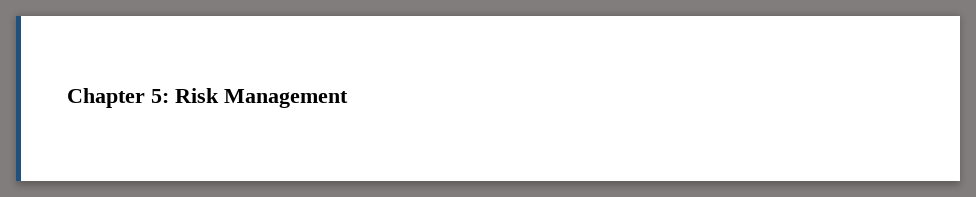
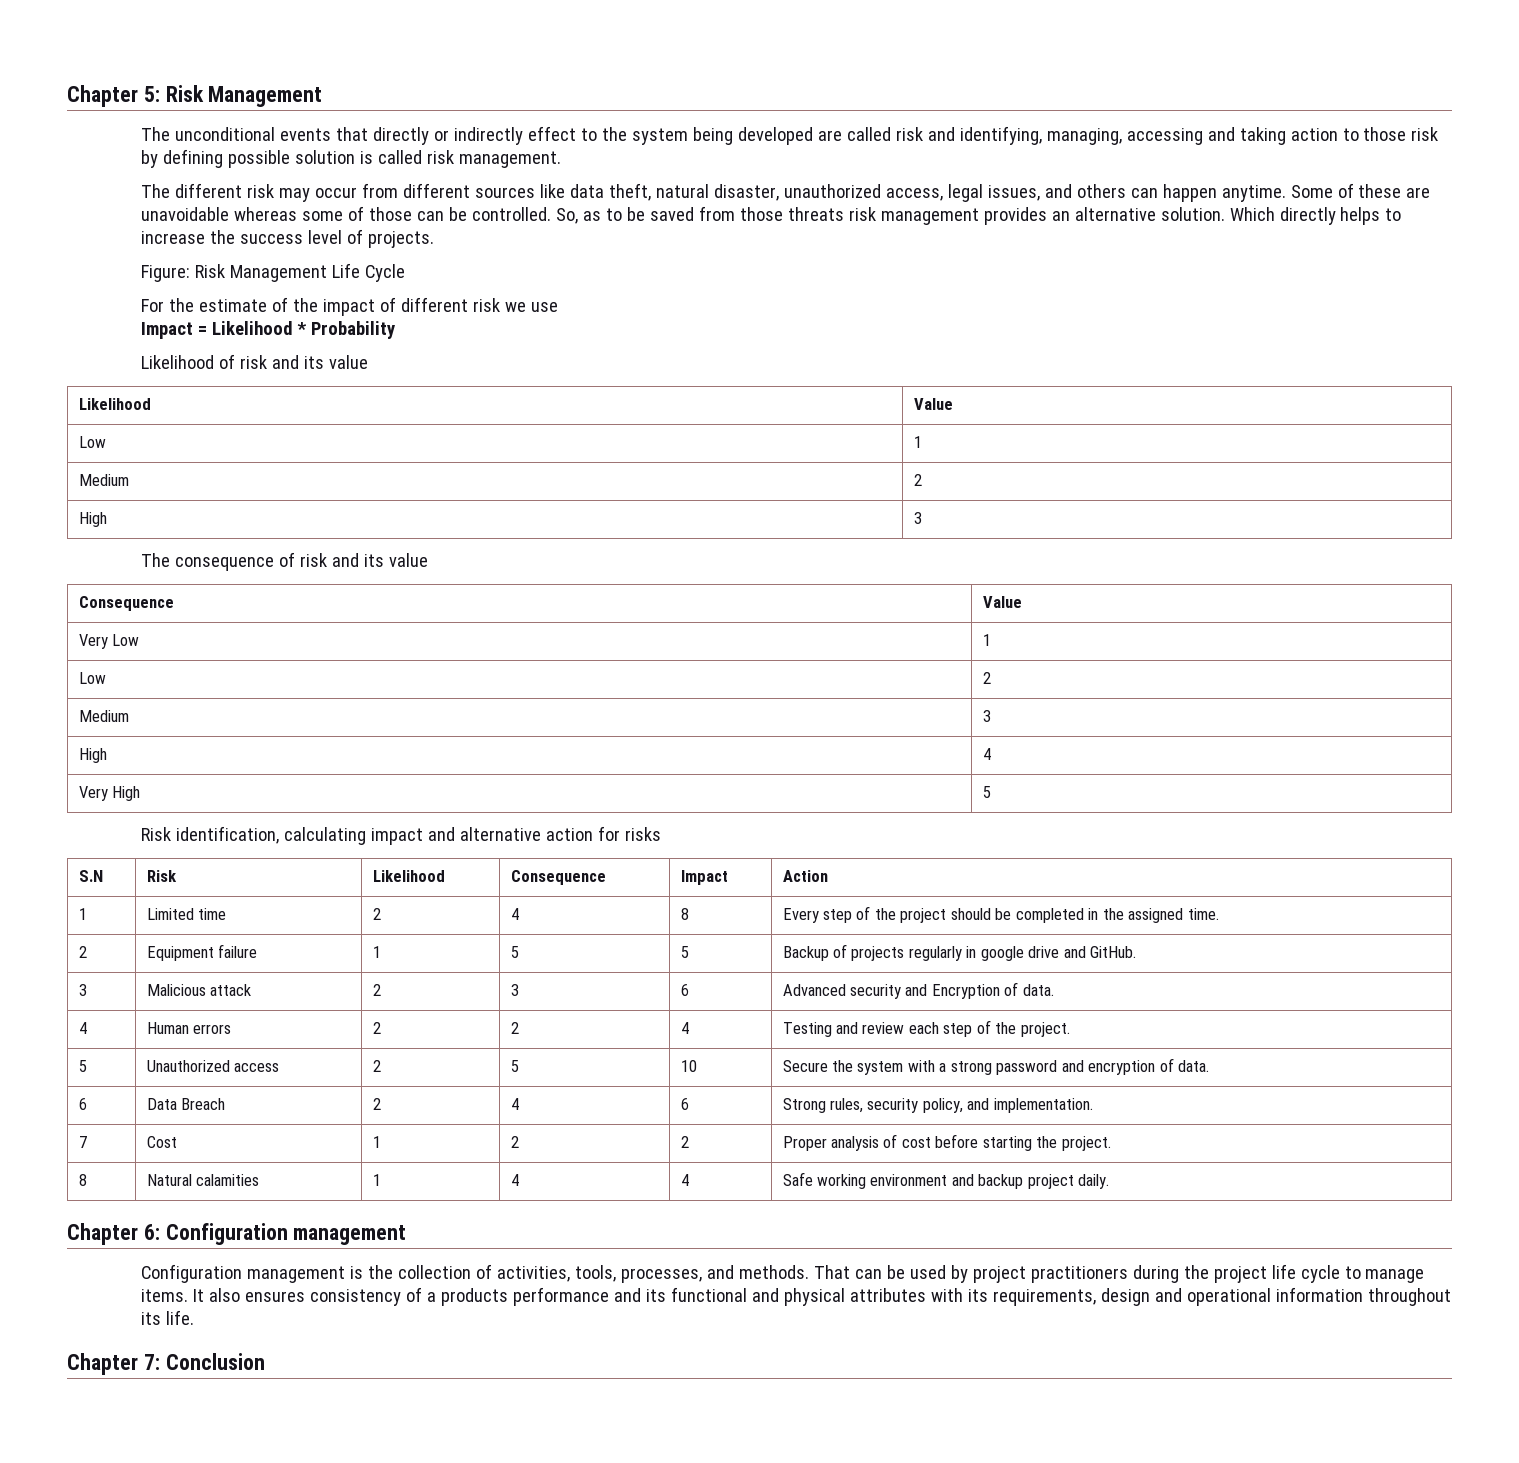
+ The unconditional events that directly or indirectly effect to the system being developed are called risk and identifying, managing, accessing and taking action to those risk by defining possible solution is called risk management.
+ The different risk may occur from different sources like data theft, natural disaster, unauthorized access, legal issues, and others can happen anytime. Some of these are unavoidable whereas some of those can be controlled. So, as to be saved from those threats risk management provides an alternative solution. Which directly helps to increase the success level of projects.
+ Figure: Risk Management Life Cycle
+ For the estimate of the impact of different risk we use
+ Impact = Likelihood * Probability
+ Likelihood of risk and its value
+ Likelihood | Value
+ Low | 1
+ Medium | 2
+ High | 3
+ The consequence of risk and its value
+ Consequence | Value
+ Very Low | 1
+ Low | 2
+ Medium | 3
+ High | 4
+ Very High | 5
+ Risk identification, calculating impact and alternative action for risks
+ S.N | Risk | Likelihood | Consequence | Impact | Action
+ 1 | Limited time | 2 | 4 | 8 | Every step of the project should be completed in the assigned time.
+ 2 | Equipment failure | 1 | 5 | 5 | Backup of projects regularly in google drive and GitHub.
+ 3 | Malicious attack | 2 | 3 | 6 | Advanced security and Encryption of data.
+ 4 | Human errors | 2 | 2 | 4 | Testing and review each step of the project.
+ 5 | Unauthorized access | 2 | 5 | 10 | Secure the system with a strong password and encryption of data.
+ 6 | Data Breach | 2 | 4 | 6 | Strong rules, security policy, and implementation.
+ 7 | Cost | 1 | 2 | 2 | Proper analysis of cost before starting the project.
+ 8 | Natural calamities | 1 | 4 | 4 | Safe working environment and backup project daily.
+ Chapter 6: Configuration management
+ Configuration management is the collection of activities, tools, processes, and methods. That can be used by project practitioners during the project life cycle to manage items. It also ensures consistency of a products performance and its functional and physical attributes with its requirements, design and operational information throughout its life.
+ Chapter 7: Conclusion

